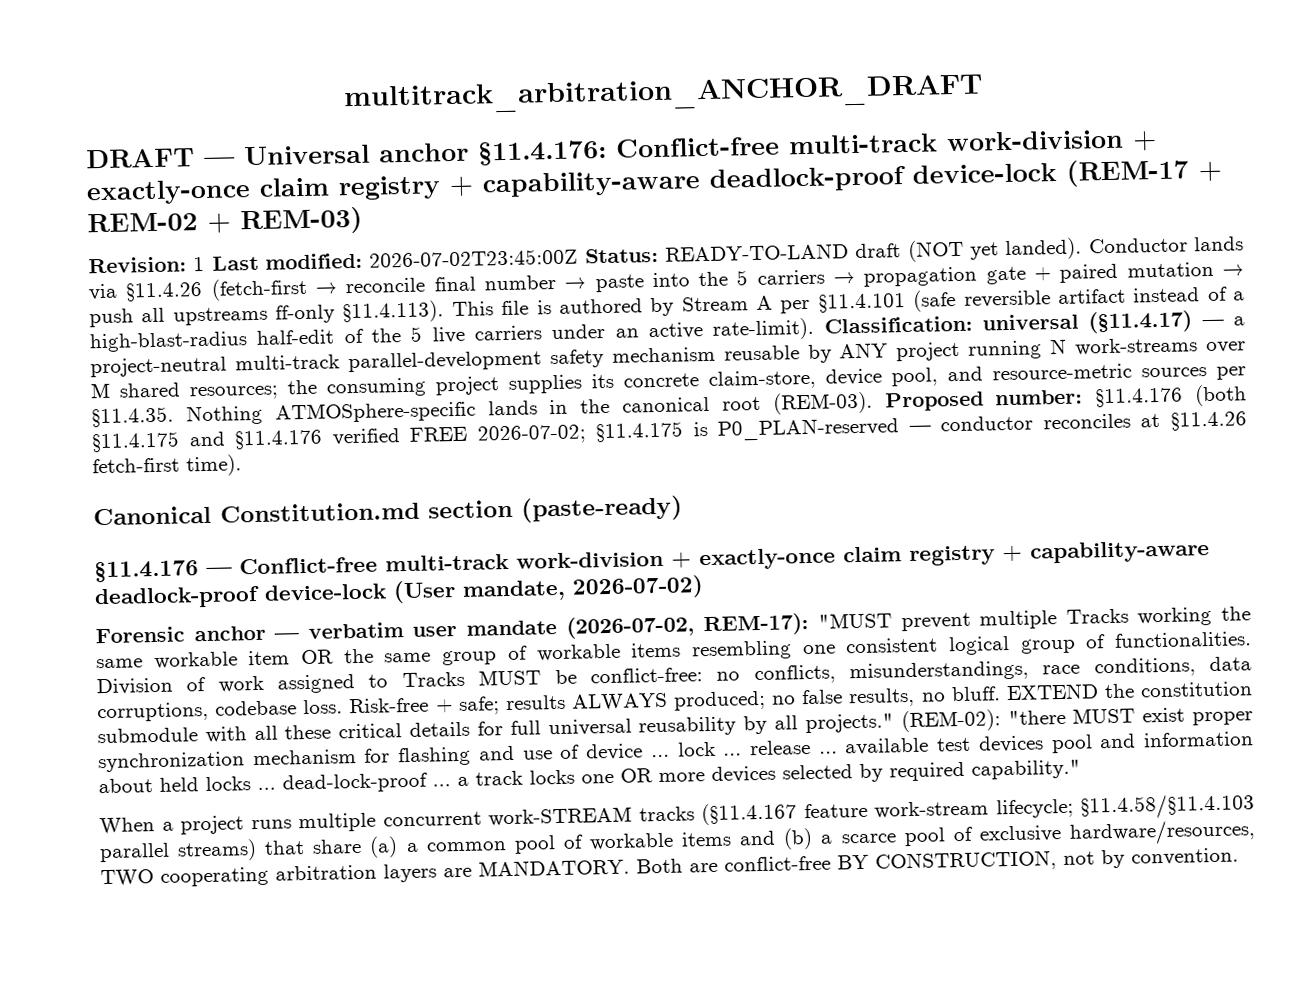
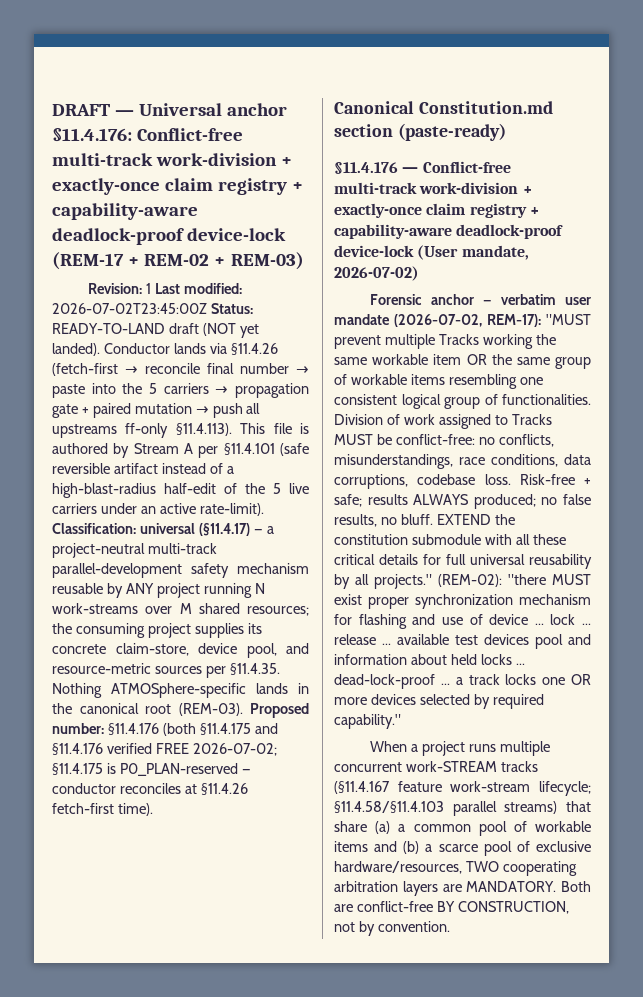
- multitrack_arbitration_ANCHOR_DRAFT

